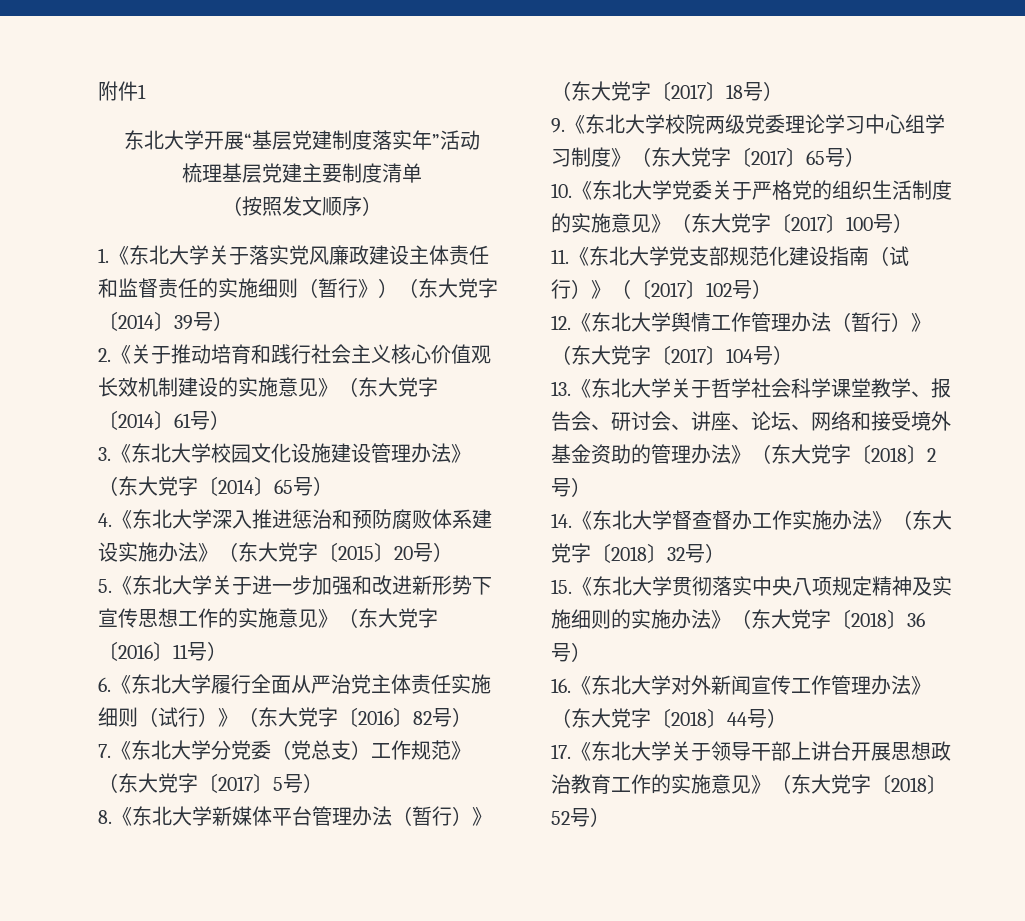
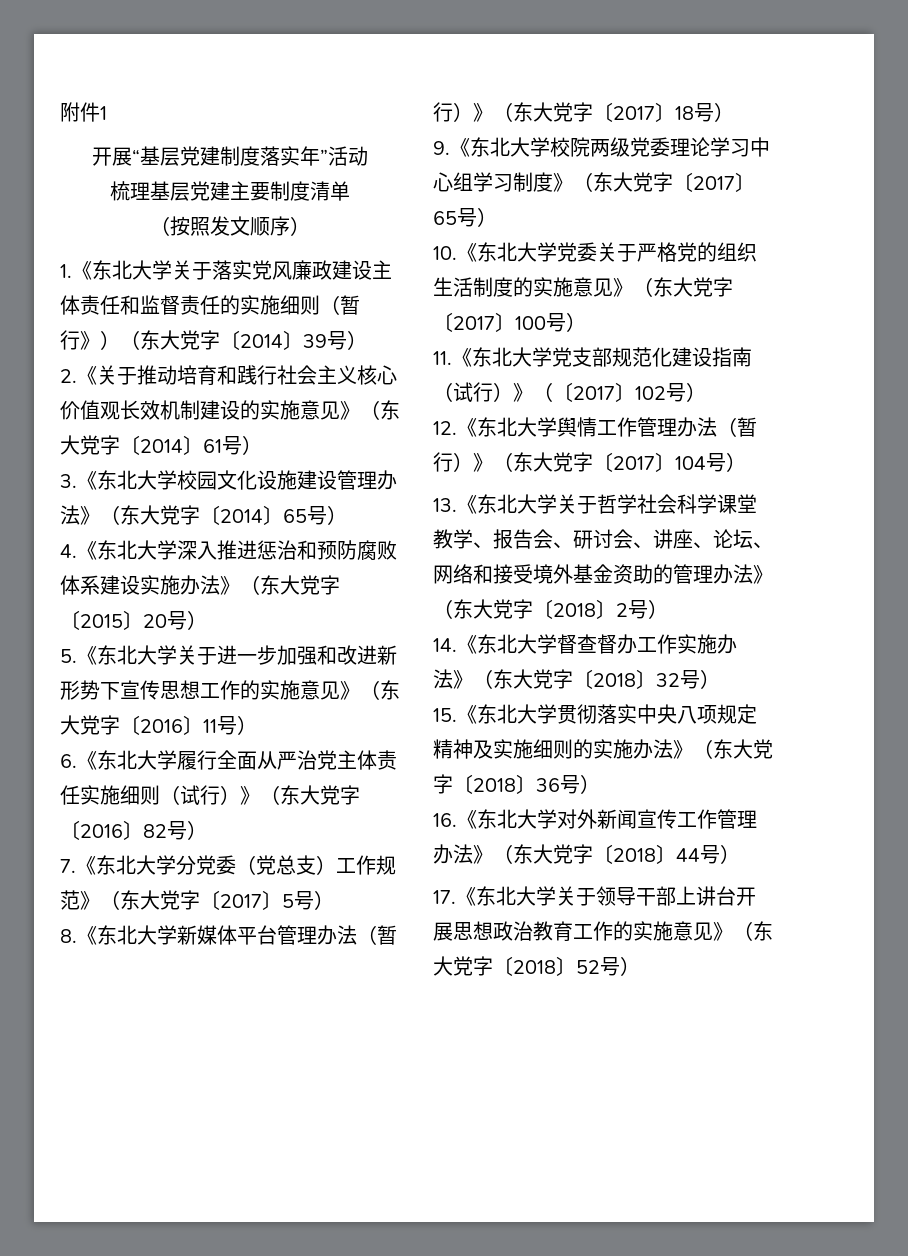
- 东北大学开展“基层党建制度落实年”活动
+ 开展“基层党建制度落实年”活动

